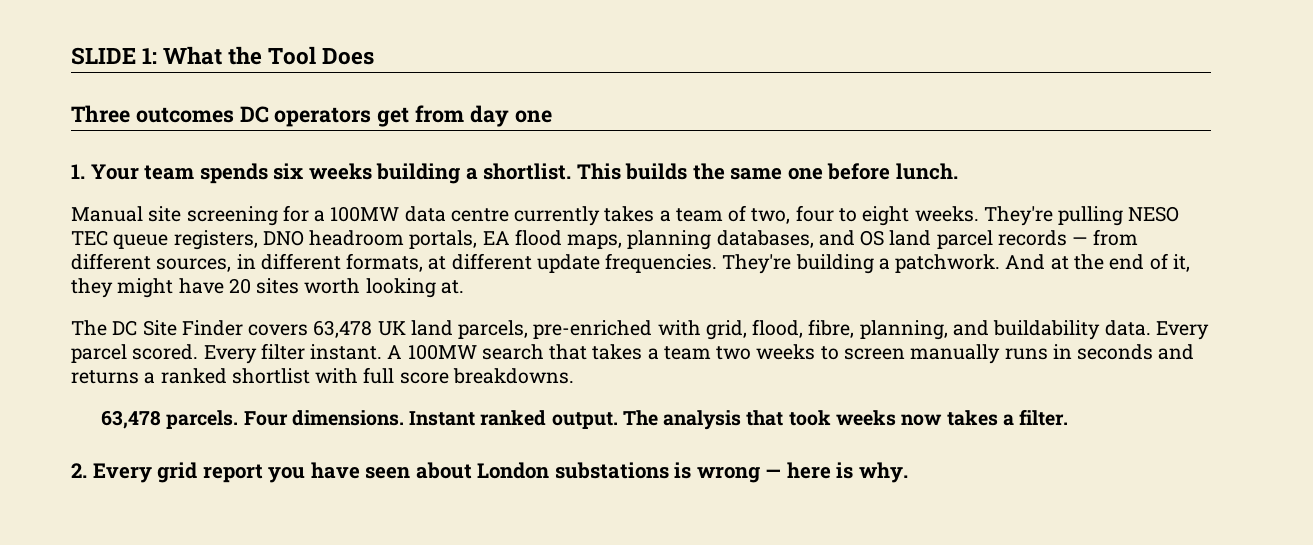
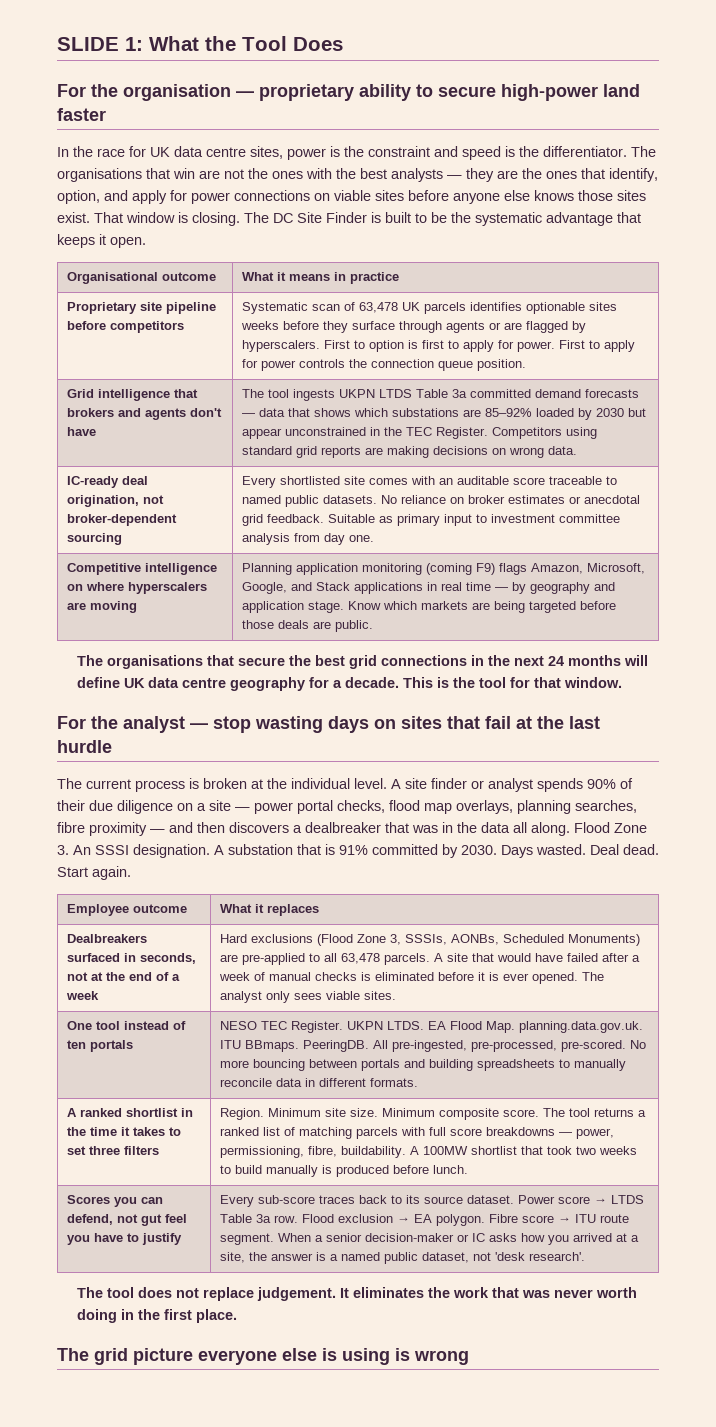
- Three outcomes DC operators get from day one
- 1. Your team spends six weeks building a shortlist. This builds the same one before lunch.
- Manual site screening for a 100MW data centre currently takes a team of two, four to eight weeks. They're pulling NESO TEC queue registers, DNO headroom portals, EA flood maps, planning databases, and OS land parcel records — from different sources, in different formats, at different update frequencies. They're building a patchwork. And at the end of it, they might have 20 sites worth looking at.
- The DC Site Finder covers 63,478 UK land parcels, pre-enriched with grid, flood, fibre, planning, and buildability data. Every parcel scored. Every filter instant. A 100MW search that takes a team two weeks to screen manually runs in seconds and returns a ranked shortlist with full score breakdowns.
- 63,478 parcels. Four dimensions. Instant ranked output. The analysis that took weeks now takes a filter.
- 2. Every grid report you have seen about London substations is wrong — here is why.
+ For the organisation — proprietary ability to secure high-power land faster
+ In the race for UK data centre sites, power is the constraint and speed is the differentiator. The organisations that win are not the ones with the best analysts — they are the ones that identify, option, and apply for power connections on viable sites before anyone else knows those sites exist. That window is closing. The DC Site Finder is built to be the systematic advantage that keeps it open.
+ Organisational outcome | What it means in practice
+ Proprietary site pipeline before competitors | Systematic scan of 63,478 UK parcels identifies optionable sites weeks before they surface through agents or are flagged by hyperscalers. First to option is first to apply for power. First to apply for power controls the connection queue position.
+ Grid intelligence that brokers and agents don't have | The tool ingests UKPN LTDS Table 3a committed demand forecasts — data that shows which substations are 85–92% loaded by 2030 but appear unconstrained in the TEC Register. Competitors using standard grid reports are making decisions on wrong data.
+ IC-ready deal origination, not broker-dependent sourcing | Every shortlisted site comes with an auditable score traceable to named public datasets. No reliance on broker estimates or anecdotal grid feedback. Suitable as primary input to investment committee analysis from day one.
+ Competitive intelligence on where hyperscalers are moving | Planning application monitoring (coming F9) flags Amazon, Microsoft, Google, and Stack applications in real time — by geography and application stage. Know which markets are being targeted before those deals are public.
+ The organisations that secure the best grid connections in the next 24 months will define UK data centre geography for a decade. This is the tool for that window.
+ For the analyst — stop wasting days on sites that fail at the last hurdle
+ The current process is broken at the individual level. A site finder or analyst spends 90% of their due diligence on a site — power portal checks, flood map overlays, planning searches, fibre proximity — and then discovers a dealbreaker that was in the data all along. Flood Zone 3. An SSSI designation. A substation that is 91% committed by 2030. Days wasted. Deal dead. Start again.
+ Employee outcome | What it replaces
+ Dealbreakers surfaced in seconds, not at the end of a week | Hard exclusions (Flood Zone 3, SSSIs, AONBs, Scheduled Monuments) are pre-applied to all 63,478 parcels. A site that would have failed after a week of manual checks is eliminated before it is ever opened. The analyst only sees viable sites.
+ One tool instead of ten portals | NESO TEC Register. UKPN LTDS. EA Flood Map. planning.data.gov.uk. ITU BBmaps. PeeringDB. All pre-ingested, pre-processed, pre-scored. No more bouncing between portals and building spreadsheets to manually reconcile data in different formats.
+ A ranked shortlist in the time it takes to set three filters | Region. Minimum site size. Minimum composite score. The tool returns a ranked list of matching parcels with full score breakdowns — power, permissioning, fibre, buildability. A 100MW shortlist that took two weeks to build manually is produced before lunch.
+ Scores you can defend, not gut feel you have to justify | Every sub-score traces back to its source dataset. Power score → LTDS Table 3a row. Flood exclusion → EA polygon. Fibre score → ITU route segment. When a senior decision-maker or IC asks how you arrived at a site, the answer is a named public dataset, not 'desk research'.
+ The tool does not replace judgement. It eliminates the work that was never worth doing in the first place.
+ The grid picture everyone else is using is wrong

